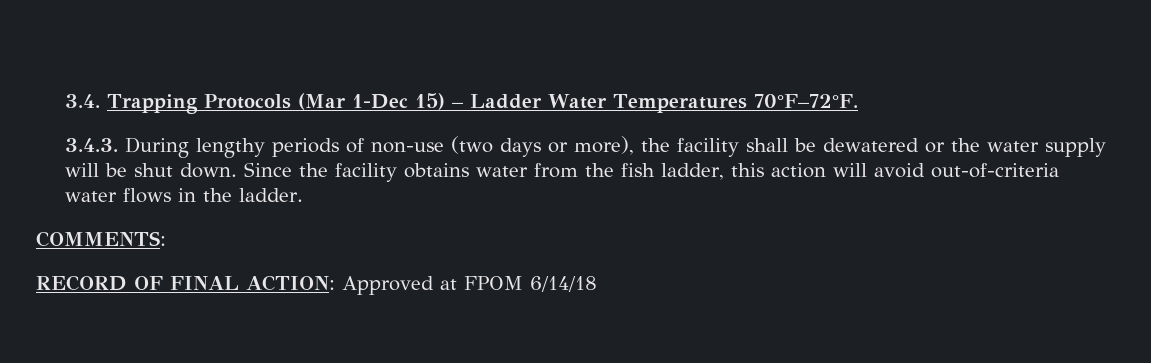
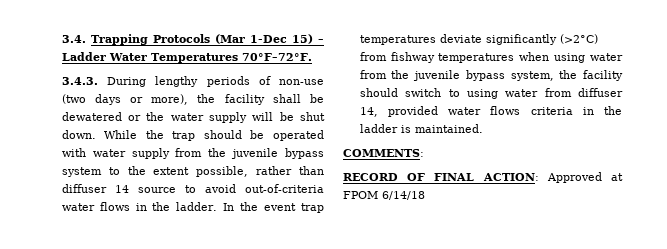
- Since the facility obtains water from the fish ladder, this action will avoid out-of-criteria water flows in the ladder.
+ While the trap should be operated with water supply from the juvenile bypass system to the extent possible, rather than diffuser 14 source to avoid out-of-criteria water flows in the ladder. In the event trap temperatures deviate significantly (>2°C) from fishway temperatures when using water from the juvenile bypass system, the facility should switch to using water from diffuser 14, provided water flows criteria in the ladder is maintained.

